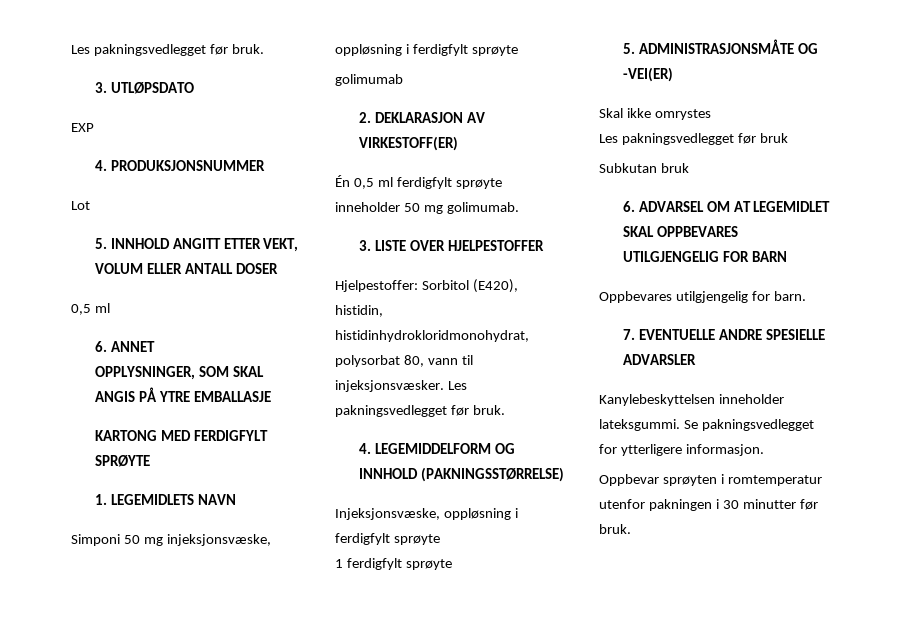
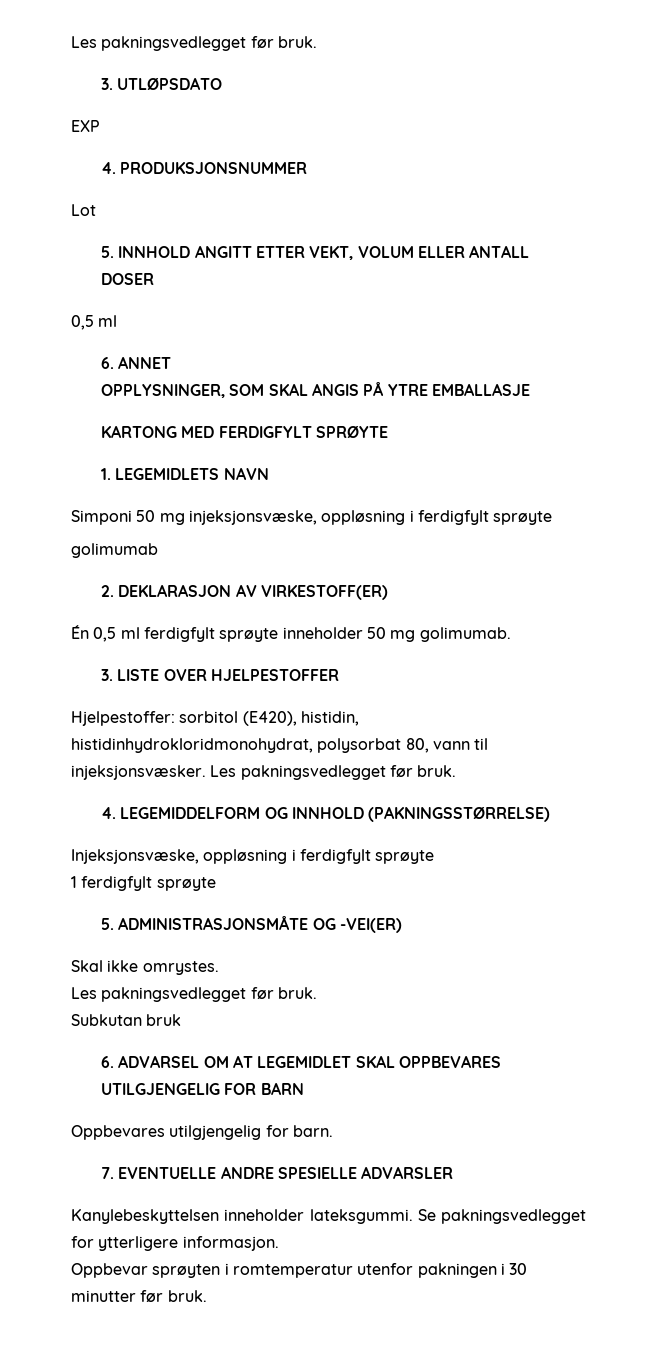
- Hjelpestoffer: Sorbitol (E420), histidin, histidinhydrokloridmonohydrat, polysorbat 80, vann til injeksjonsvæsker.
+ Hjelpestoffer: sorbitol (E420), histidin, histidinhydrokloridmonohydrat, polysorbat 80, vann til injeksjonsvæsker.
- Skal ikke omrystes
- Les pakningsvedlegget før bruk
+ Skal ikke omrystes.
+ Les pakningsvedlegget før bruk.

